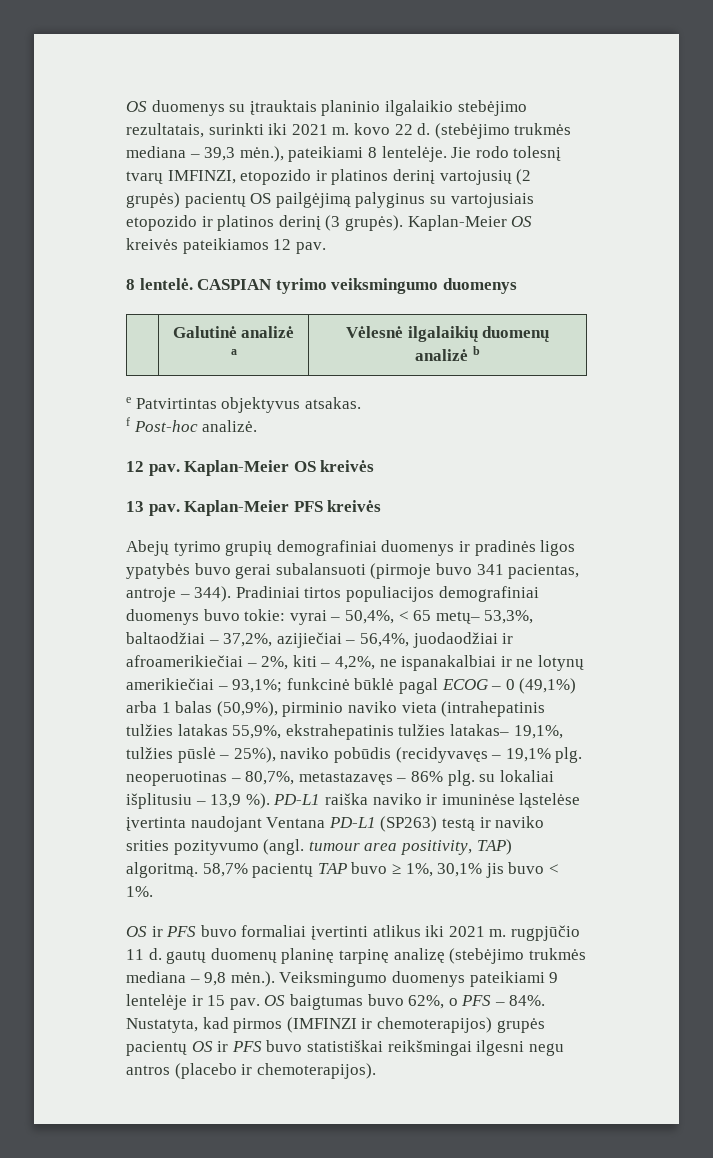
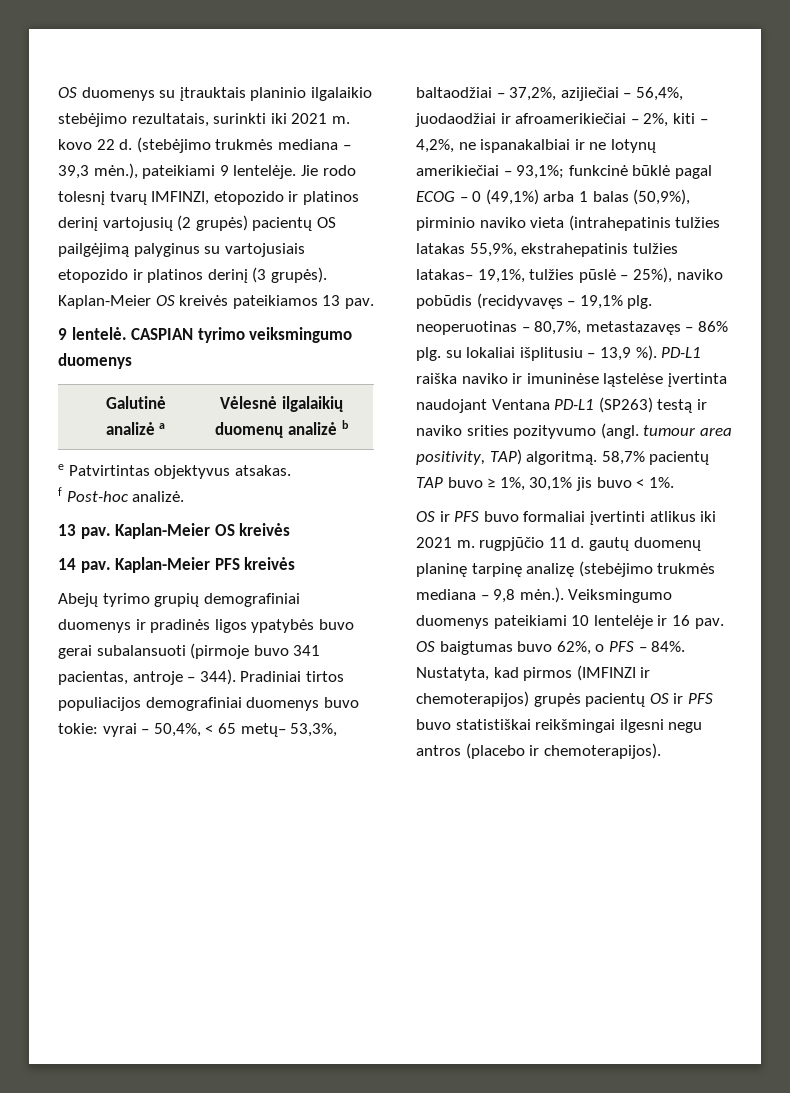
- (stebėjimo trukmės mediana – 39,3 mėn.), pateikiami 8 lentelėje.
+ (stebėjimo trukmės mediana – 39,3 mėn.), pateikiami 9 lentelėje.
- Kaplan-Meier OS kreivės pateikiamos 12 pav.
+ Kaplan-Meier OS kreivės pateikiamos 13 pav.
- 8 lentelė.
+ 9 lentelė.
  f Post-hoc analizė.
- 12 pav.
+ 13 pav.
- 13 pav.
+ 14 pav.
- OS ir PFS buvo formaliai įvertinti atlikus iki 2021 m. rugpjūčio 11 d. gautų duomenų planinę tarpinę analizę (stebėjimo trukmės mediana – 9,8 mėn.). Veiksmingumo duomenys pateikiami 9 lentelėje ir 15 pav.
+ OS ir PFS buvo formaliai įvertinti atlikus iki 2021 m. rugpjūčio 11 d. gautų duomenų planinę tarpinę analizę (stebėjimo trukmės mediana – 9,8 mėn.). Veiksmingumo duomenys pateikiami 10 lentelėje ir 16 pav.

